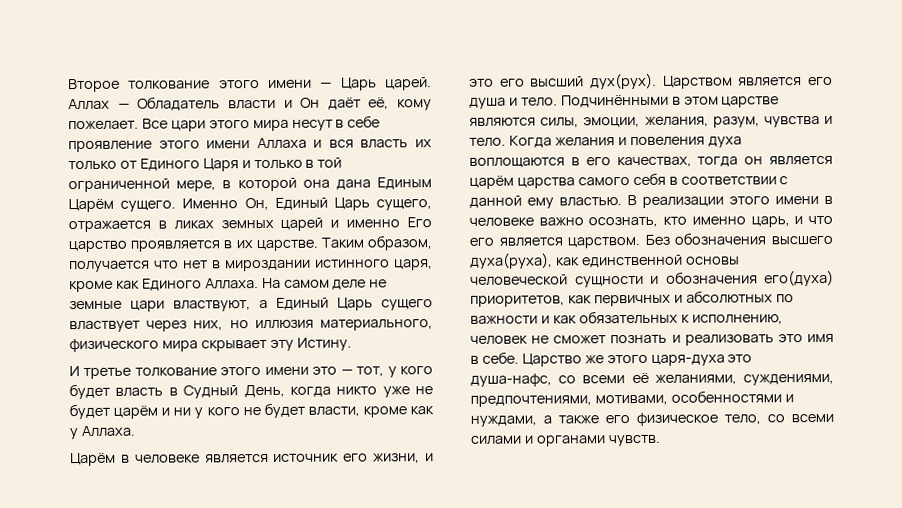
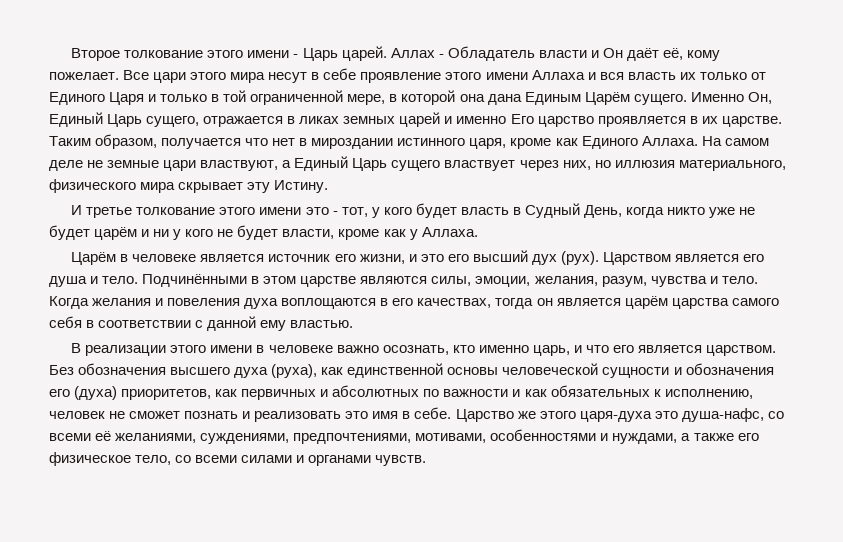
- Второе толкование этого имени — Царь царей.
+ Второе толкование этого имени - Царь царей.
- Аллах — Обладатель власти и Он даёт её, кому пожелает.
+ Аллах - Обладатель власти и Он даёт её, кому пожелает.
- И третье толкование этого имени это — тот, у кого будет власть в Судный День, когда никто уже не будет царём и ни у кого не будет власти, кроме как у Аллаха.
+ И третье толкование этого имени это - тот, у кого будет власть в Судный День, когда никто уже не будет царём и ни у кого не будет власти, кроме как у Аллаха.
- Царём в человеке является источник его жизни, и это его высший дух(рух).
+ Царём в человеке является источник его жизни, и это его высший дух (рух).
- Когда желания и повеления духа воплощаются в его качествах, тогда он является царём царства самого себя в соответствии с данной ему властью. В реализации этого имени в человеке важно осознать, кто именно царь, и что его является царством.
+ Когда желания и повеления духа воплощаются в его качествах, тогда он является царём царства самого себя в соответствии с данной ему властью.
+ В реализации этого имени в человеке важно осознать, кто именно царь, и что его является царством.
- Без обозначения высшего духа(руха), как единственной основы человеческой сущности и обозначения его(духа) приоритетов, как первичных и абсолютных по важности и как обязательных к исполнению, человек не сможет познать и реализовать это имя в себе.
+ Без обозначения высшего духа (руха), как единственной основы человеческой сущности и обозначения его (духа) приоритетов, как первичных и абсолютных по важности и как обязательных к исполнению, человек не сможет познать и реализовать это имя в себе.

